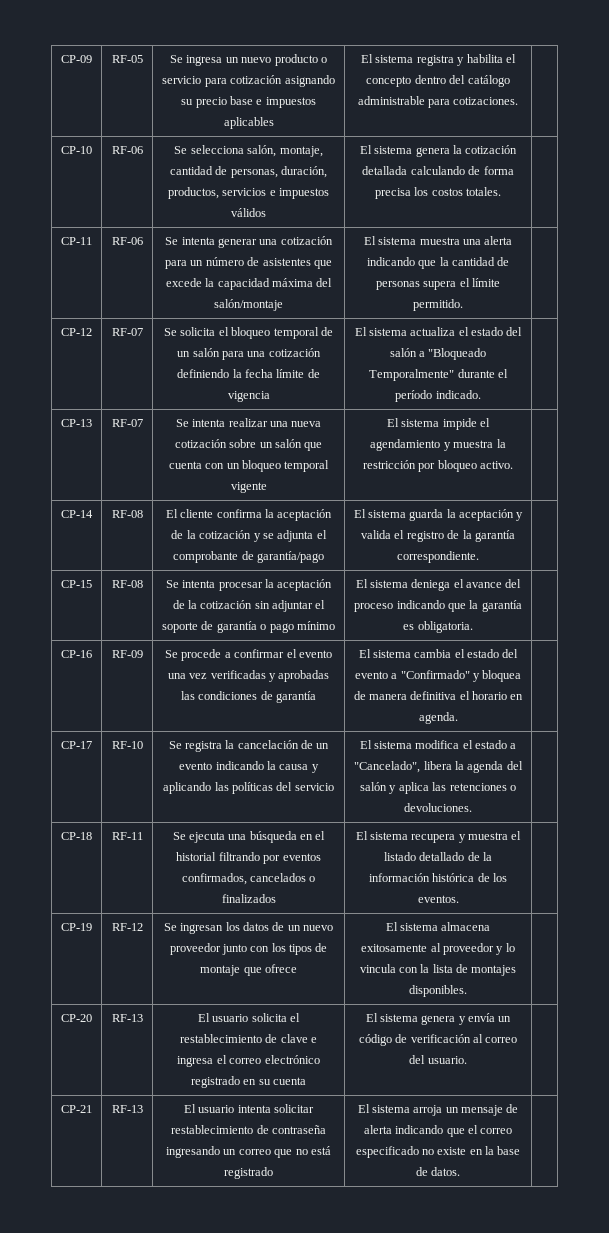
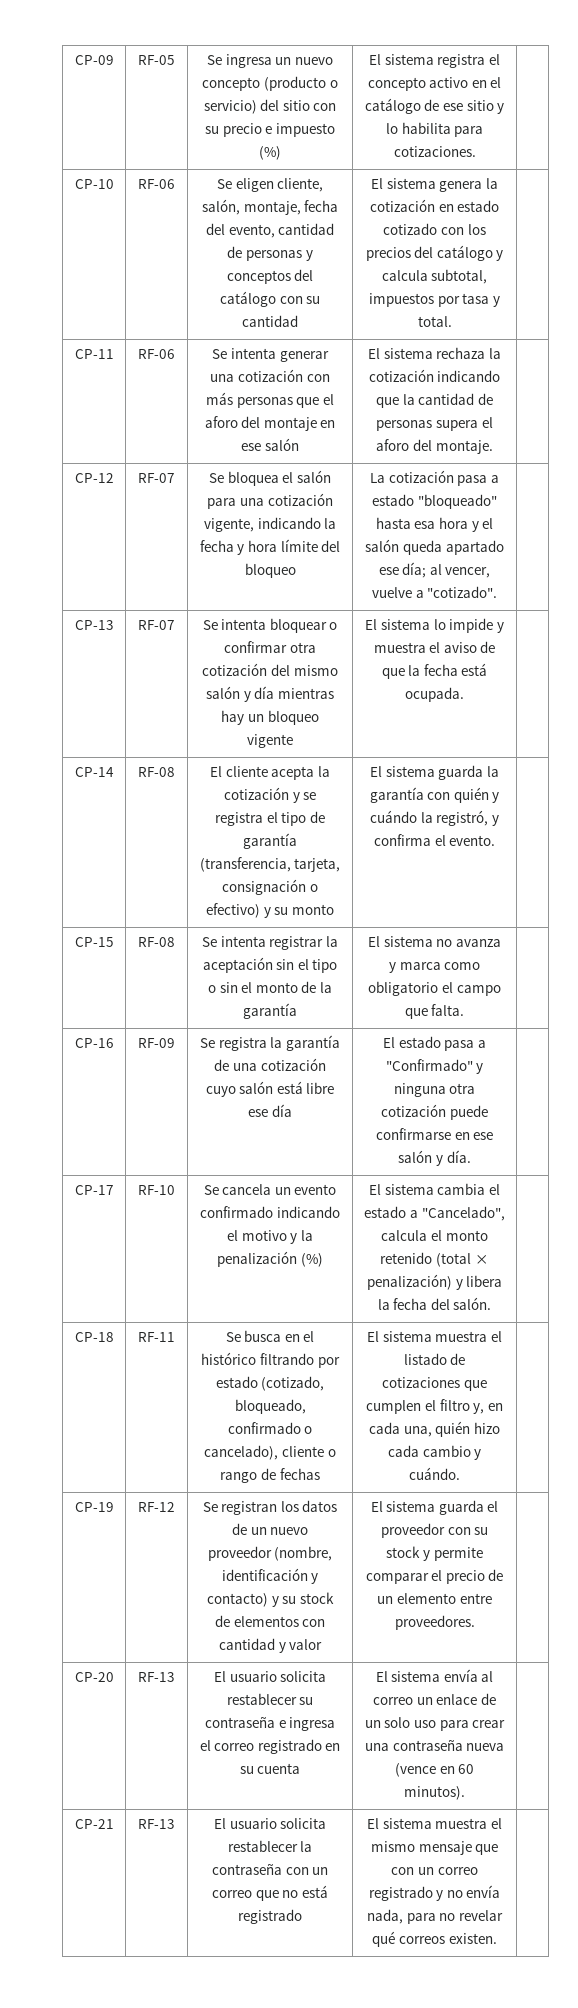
- CP-09 | RF-05 | Se ingresa un nuevo producto o servicio para cotización asignando su precio base e impuestos aplicables | El sistema registra y habilita el concepto dentro del catálogo administrable para cotizaciones. |
+ CP-09 | RF-05 | Se ingresa un nuevo concepto (producto o servicio) del sitio con su precio e impuesto (%) | El sistema registra el concepto activo en el catálogo de ese sitio y lo habilita para cotizaciones. |
- Se selecciona salón, montaje, cantidad de personas, duración, productos, servicios e impuestos válidos
+ Se eligen cliente, salón, montaje, fecha del evento, cantidad de personas y conceptos del catálogo con su cantidad
- El sistema genera la cotización detallada calculando de forma precisa los costos totales.
+ El sistema genera la cotización en estado cotizado con los precios del catálogo y calcula subtotal, impuestos por tasa y total.
- CP-11 | RF-06 | Se intenta generar una cotización para un número de asistentes que excede la capacidad máxima del salón/montaje | El sistema muestra una alerta indicando que la cantidad de personas supera el límite permitido. |
+ CP-11 | RF-06 | Se intenta generar una cotización con más personas que el aforo del montaje en ese salón | El sistema rechaza la cotización indicando que la cantidad de personas supera el aforo del montaje. |
- CP-12 | RF-07 | Se solicita el bloqueo temporal de un salón para una cotización definiendo la fecha límite de vigencia | El sistema actualiza el estado del salón a "Bloqueado Temporalmente" durante el período indicado. |
- CP-13 | RF-07 | Se intenta realizar una nueva cotización sobre un salón que cuenta con un bloqueo temporal vigente | El sistema impide el agendamiento y muestra la restricción por bloqueo activo. |
- CP-14 | RF-08 | El cliente confirma la aceptación de la cotización y se adjunta el comprobante de garantía/pago | El sistema guarda la aceptación y valida el registro de la garantía correspondiente. |
+ CP-12 | RF-07 | Se bloquea el salón para una cotización vigente, indicando la fecha y hora límite del bloqueo | La cotización pasa a estado "bloqueado" hasta esa hora y el salón queda apartado ese día; al vencer, vuelve a "cotizado". |
+ CP-13 | RF-07 | Se intenta bloquear o confirmar otra cotización del mismo salón y día mientras hay un bloqueo vigente | El sistema lo impide y muestra el aviso de que la fecha está ocupada. |
+ CP-14 | RF-08 | El cliente acepta la cotización y se registra el tipo de garantía (transferencia, tarjeta, consignación o efectivo) y su monto | El sistema guarda la garantía con quién y cuándo la registró, y confirma el evento. |
- CP-15 | RF-08 | Se intenta procesar la aceptación de la cotización sin adjuntar el soporte de garantía o pago mínimo | El sistema deniega el avance del proceso indicando que la garantía es obligatoria. |
- CP-16 | RF-09 | Se procede a confirmar el evento una vez verificadas y aprobadas las condiciones de garantía | El sistema cambia el estado del evento a "Confirmado" y bloquea de manera definitiva el horario en agenda. |
- CP-17 | RF-10 | Se registra la cancelación de un evento indicando la causa y aplicando las políticas del servicio | El sistema modifica el estado a "Cancelado", libera la agenda del salón y aplica las retenciones o devoluciones. |
+ CP-15 | RF-08 | Se intenta registrar la aceptación sin el tipo o sin el monto de la garantía | El sistema no avanza y marca como obligatorio el campo que falta. |
+ CP-16 | RF-09 | Se registra la garantía de una cotización cuyo salón está libre ese día | El estado pasa a "Confirmado" y ninguna otra cotización puede confirmarse en ese salón y día. |
+ CP-17 | RF-10 | Se cancela un evento confirmado indicando el motivo y la penalización (%) | El sistema cambia el estado a "Cancelado", calcula el monto retenido (total × penalización) y libera la fecha del salón. |
- Se ejecuta una búsqueda en el historial filtrando por eventos confirmados, cancelados o finalizados | El sistema recupera y muestra el listado detallado de la información histórica de los eventos.
+ Se busca en el histórico filtrando por estado (cotizado, bloqueado, confirmado o cancelado), cliente o rango de fechas | El sistema muestra el listado de cotizaciones que cumplen el filtro y, en cada una, quién hizo cada cambio y cuándo.
- Se ingresan los datos de un nuevo proveedor junto con los tipos de montaje que ofrece | El sistema almacena exitosamente al proveedor y lo vincula con la lista de montajes disponibles.
+ Se registran los datos de un nuevo proveedor (nombre, identificación y contacto) y su stock de elementos con cantidad y valor | El sistema guarda el proveedor con su stock y permite comparar el precio de un elemento entre proveedores.
- CP-20 | RF-13 | El usuario solicita el restablecimiento de clave e ingresa el correo electrónico registrado en su cuenta | El sistema genera y envía un código de verificación al correo del usuario. |
- CP-21 | RF-13 | El usuario intenta solicitar restablecimiento de contraseña ingresando un correo que no está registrado | El sistema arroja un mensaje de alerta indicando que el correo especificado no existe en la base de datos. |
+ CP-20 | RF-13 | El usuario solicita restablecer su contraseña e ingresa el correo registrado en su cuenta | El sistema envía al correo un enlace de un solo uso para crear una contraseña nueva (vence en 60 minutos). |
+ CP-21 | RF-13 | El usuario solicita restablecer la contraseña con un correo que no está registrado | El sistema muestra el mismo mensaje que con un correo registrado y no envía nada, para no revelar qué correos existen. |

